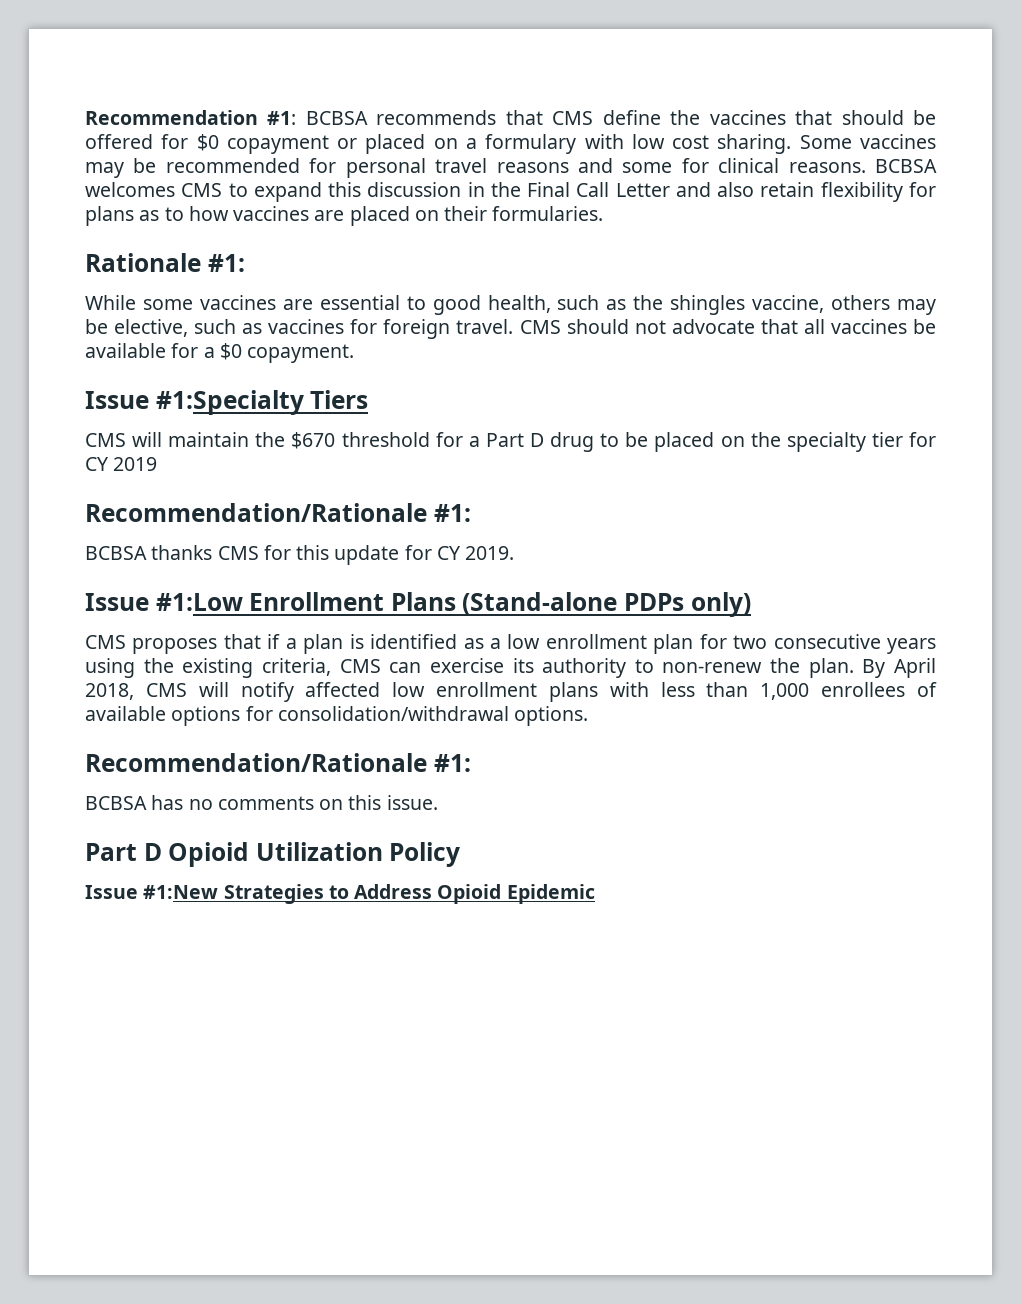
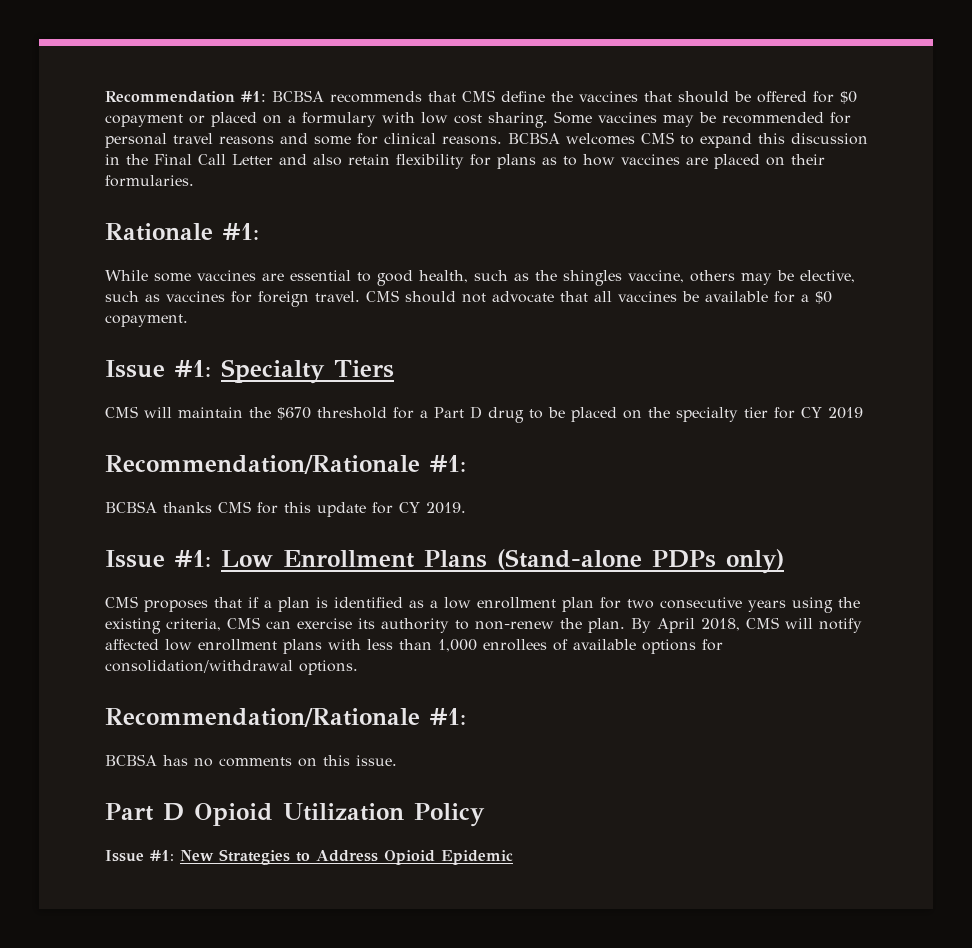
- Issue #1:Specialty Tiers
+ Issue #1: Specialty Tiers
- Issue #1:Low Enrollment Plans (Stand-alone PDPs only)
+ Issue #1: Low Enrollment Plans (Stand-alone PDPs only)
- Issue #1:New Strategies to Address Opioid Epidemic
+ Issue #1: New Strategies to Address Opioid Epidemic

